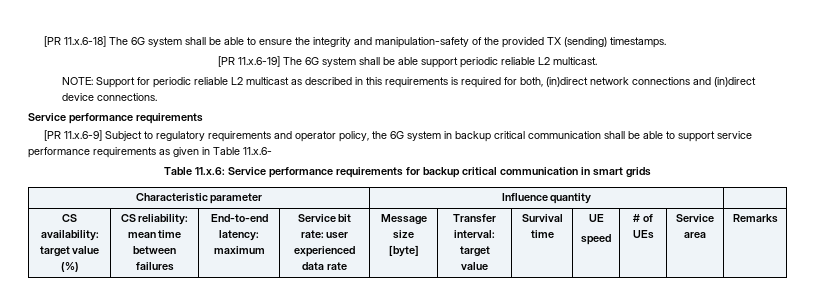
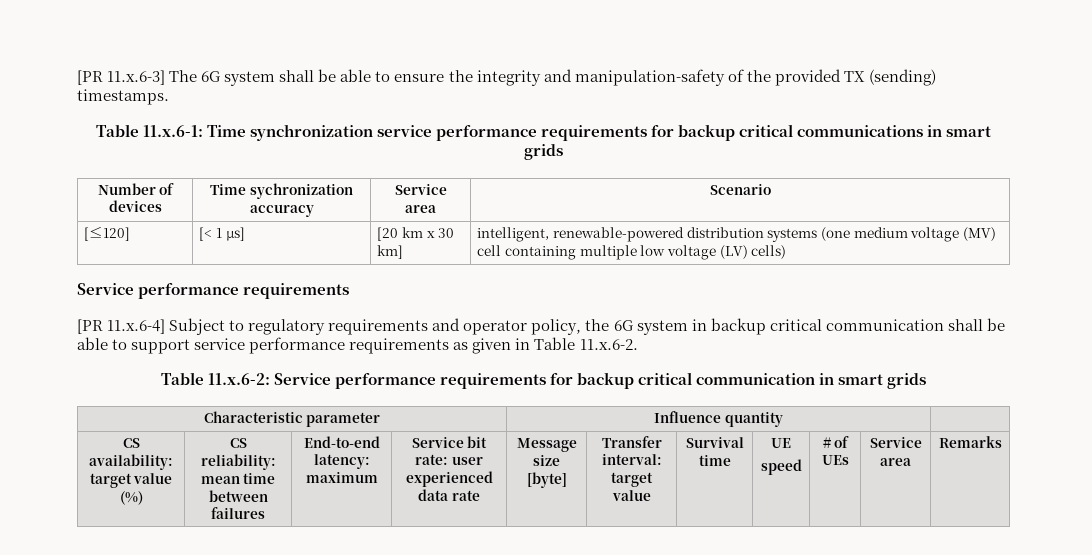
- [PR 11.x.6-18] The 6G system shall be able to ensure the integrity and manipulation-safety of the provided TX (sending) timestamps.
+ [PR 11.x.6-3] The 6G system shall be able to ensure the integrity and manipulation-safety of the provided TX (sending) timestamps.
- [PR 11.x.6-19] The 6G system shall be able support periodic reliable L2 multicast.
- NOTE: Support for periodic reliable L2 multicast as described in this requirements is required for both, (in)direct network connections and (in)direct device connections.
+ Table 11.x.6-1: Time synchronization service performance requirements for backup critical communications in smart grids
+ Number of devices | Time sychronization accuracy | Service area | Scenario
+ [≤120] | [< 1 µs] | [20 km x 30 km] | intelligent, renewable-powered distribution systems (one medium voltage (MV) cell containing multiple low voltage (LV) cells)
- [PR 11.x.6-9] Subject to regulatory requirements and operator policy, the 6G system in backup critical communication shall be able to support service performance requirements as given in Table 11.x.6-
- Table 11.x.6: Service performance requirements for backup critical communication in smart grids
+ [PR 11.x.6-4] Subject to regulatory requirements and operator policy, the 6G system in backup critical communication shall be able to support service performance requirements as given in Table 11.x.6-2.
+ Table 11.x.6-2: Service performance requirements for backup critical communication in smart grids

